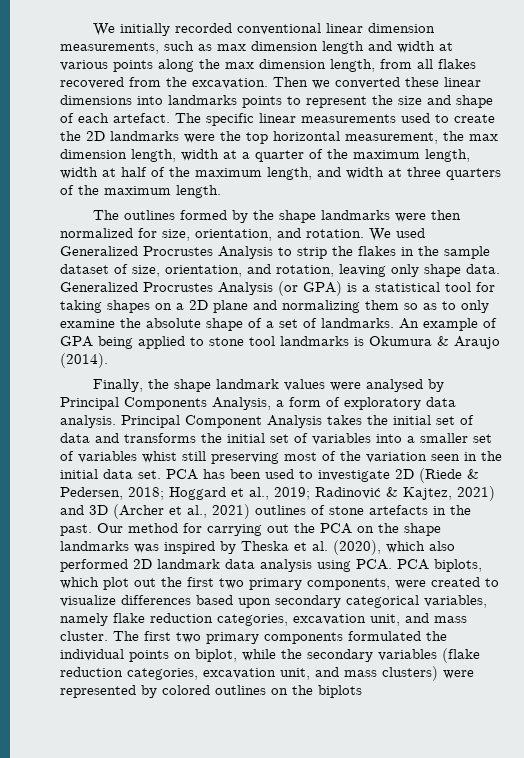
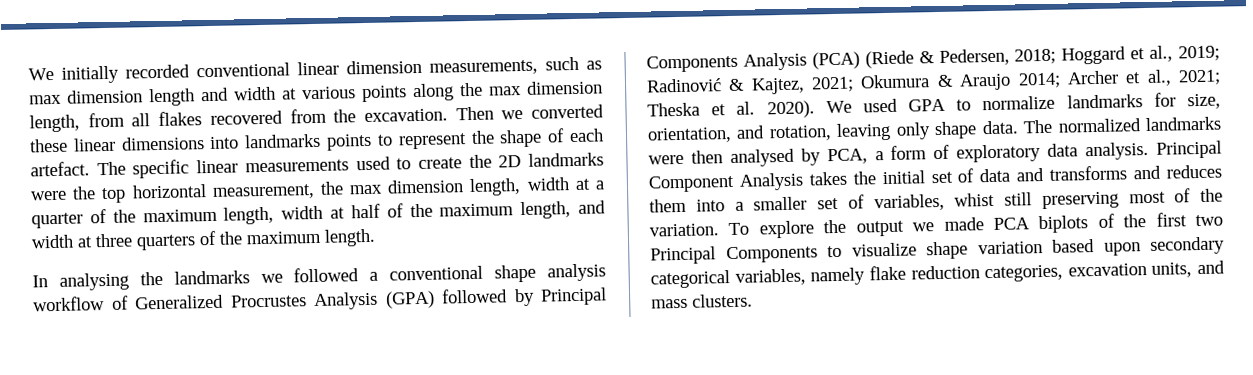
- Then we converted these linear dimensions into landmarks points to represent the size and shape of each artefact.
+ Then we converted these linear dimensions into landmarks points to represent the shape of each artefact.
- The outlines formed by the shape landmarks were then normalized for size, orientation, and rotation. We used Generalized Procrustes Analysis to strip the flakes in the sample dataset of size, orientation, and rotation, leaving only shape data.
+ In analysing the landmarks we followed a conventional shape analysis workflow of Generalized Procrustes Analysis (GPA) followed by Principal Components Analysis (PCA) (Riede & Pedersen, 2018; Hoggard et al., 2019; Radinović & Kajtez, 2021; Okumura & Araujo 2014; Archer et al., 2021; Theska et al. 2020). We used GPA to normalize landmarks for size, orientation, and rotation, leaving only shape data.
- Generalized Procrustes Analysis (or GPA) is a statistical tool for taking shapes on a 2D plane and normalizing them so as to only examine the absolute shape of a set of landmarks. An example of GPA being applied to stone tool landmarks is Okumura & Araujo (2014).
- Finally, the shape landmark values were analysed by Principal Components Analysis, a form of exploratory data analysis.
+ The normalized landmarks were then analysed by PCA, a form of exploratory data analysis.
- Principal Component Analysis takes the initial set of data and transforms the initial set of variables into a smaller set of variables whist still preserving most of the variation seen in the initial data set. PCA has been used to investigate 2D (Riede & Pedersen, 2018; Hoggard et al., 2019; Radinović & Kajtez, 2021) and 3D (Archer et al., 2021) outlines of stone artefacts in the past. Our method for carrying out the PCA on the shape landmarks was inspired by Theska et al. (2020), which also performed 2D landmark data analysis using PCA. PCA biplots, which plot out the first two primary components, were created to visualize differences based upon secondary categorical variables, namely flake reduction categories, excavation unit, and mass cluster. The first two primary components formulated the individual points on biplot, while the secondary variables (flake reduction categories, excavation unit, and mass clusters) were represented by colored outlines on the biplots
+ Principal Component Analysis takes the initial set of data and transforms and reduces them into a smaller set of variables, whist still preserving most of the variation. To explore the output we made PCA biplots of the first two Principal Components to visualize shape variation based upon secondary categorical variables, namely flake reduction categories, excavation units, and mass clusters.

